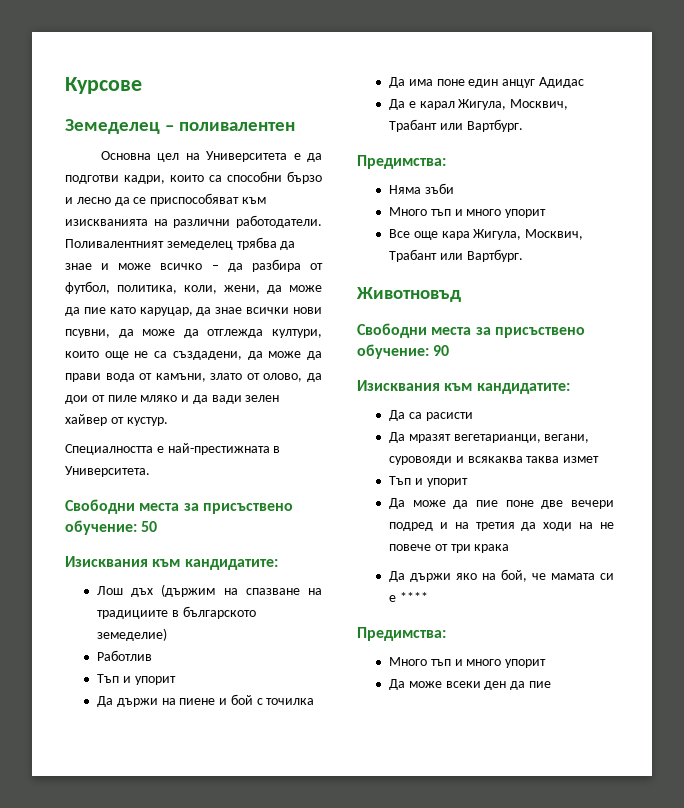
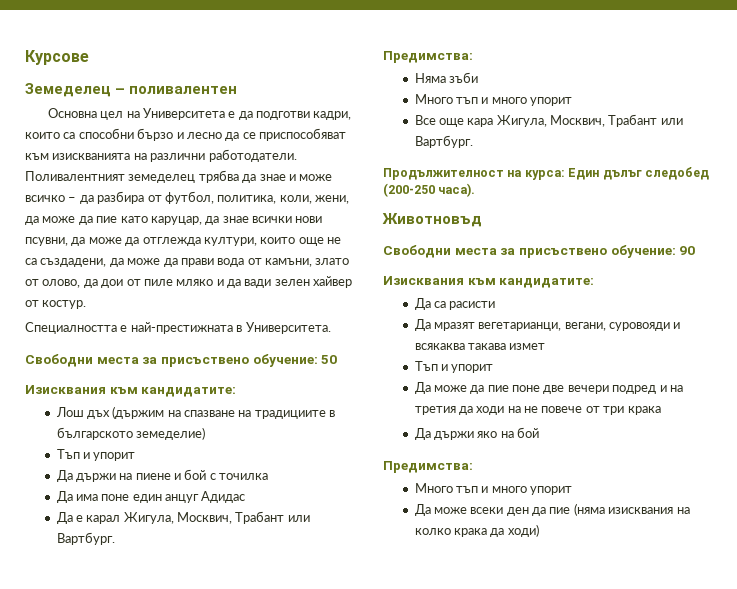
- Поливалентният земеделец трябва да знае и може всичко – да разбира от футбол, политика, коли, жени, да може да пие като каруцар, да знае всички нови псувни, да може да отглежда култури, които още не са създадени, да може да прави вода от камъни, злато от олово, да дои от пиле мляко и да вади зелен хайвер от кустур.
+ Поливалентният земеделец трябва да знае и може всичко – да разбира от футбол, политика, коли, жени, да може да пие като каруцар, да знае всички нови псувни, да може да отглежда култури, които още не са създадени, да може да прави вода от камъни, злато от олово, да дои от пиле мляко и да вади зелен хайвер от костур.
- Работлив
+ Продължителност на курса: Един дълъг следобед (200-250 часа).
- Да мразят вегетарианци, вегани, суровояди и всякаква таква измет
+ Да мразят вегетарианци, вегани, суровояди и всякаква такава измет
- Да държи яко на бой, че мамата си е ****
+ Да държи яко на бой
- Да може всеки ден да пие
+ Да може всеки ден да пие (няма изисквания на колко крака да ходи)

